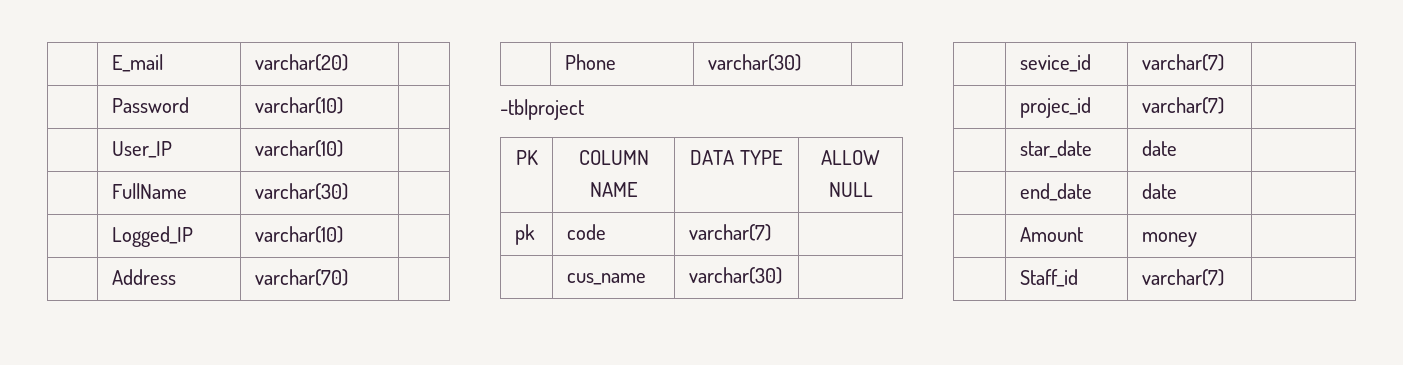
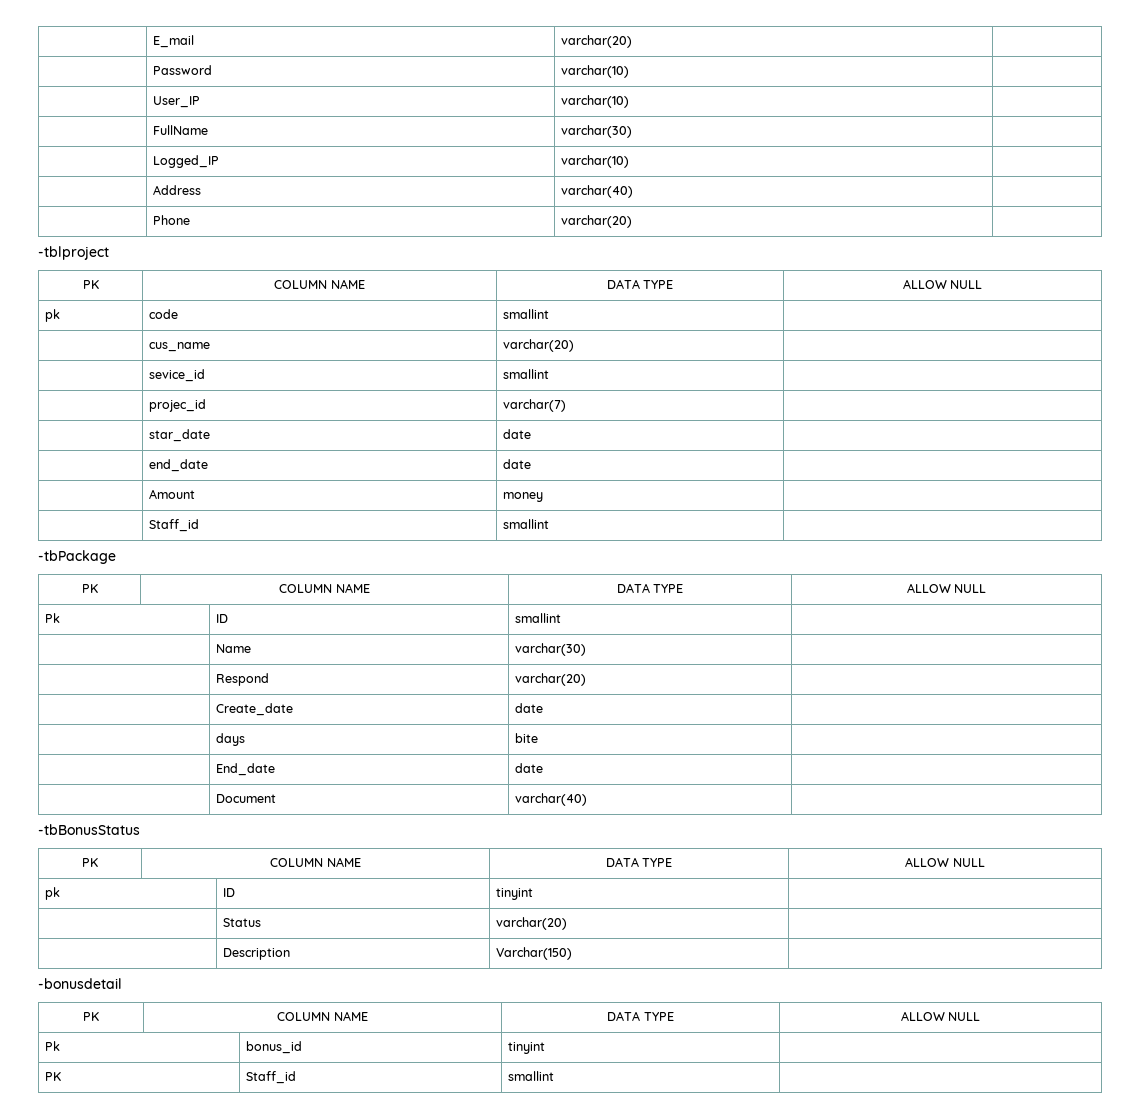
- | Address | varchar(70) |
+ | Address | varchar(40) |
- | Phone | varchar(30) |
+ | Phone | varchar(20) |
- pk | code | varchar(7) |
+ pk | code | smallint |
- | cus_name | varchar(30) |
+ | cus_name | varchar(20) |
- | sevice_id | varchar(7) |
+ | sevice_id | smallint |
  | Amount | money |
- | Staff_id | varchar(7) |
+ | Staff_id | smallint |
+ -tbPackage
+ PK | COLUMN NAME | DATA TYPE | ALLOW NULL
+ Pk | ID | smallint |
+ | Name | varchar(30) |
+ | Respond | varchar(20) |
+ | Create_date | date |
+ | days | bite |
+ | End_date | date |
+ | Document | varchar(40) |
+ -tbBonusStatus
+ PK | COLUMN NAME | DATA TYPE | ALLOW NULL
+ pk | ID | tinyint |
+ | Status | varchar(20) |
+ | Description | Varchar(150) |
+ -bonusdetail
+ PK | COLUMN NAME | DATA TYPE | ALLOW NULL
+ Pk | bonus_id | tinyint |
+ PK | Staff_id | smallint |

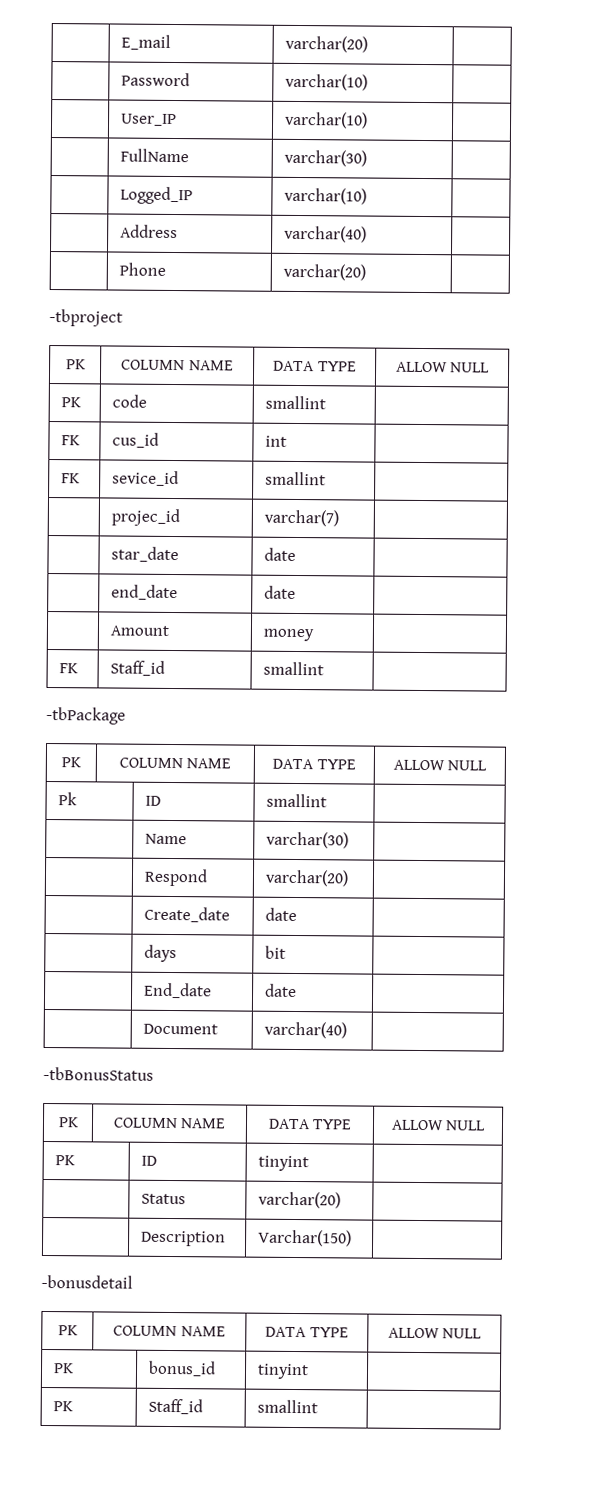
- -tblproject
+ -tbproject
  PK | COLUMN NAME | DATA TYPE | ALLOW NULL
- pk | code | smallint |
+ PK | code | smallint |
- | cus_name | varchar(20) |
- | sevice_id | smallint |
+ FK | cus_id | int |
+ FK | sevice_id | smallint |
  | Amount | money |
- | Staff_id | smallint |
+ FK | Staff_id | smallint |
- | days | bite |
+ | days | bit |
- pk | ID | tinyint |
+ PK | ID | tinyint |
- Pk | bonus_id | tinyint |
+ PK | bonus_id | tinyint |

